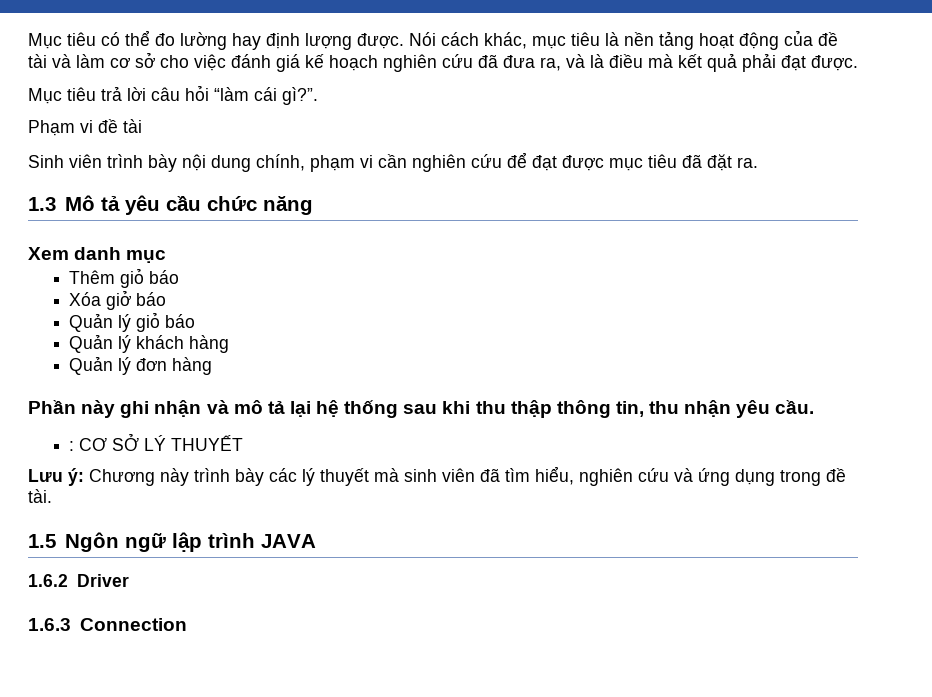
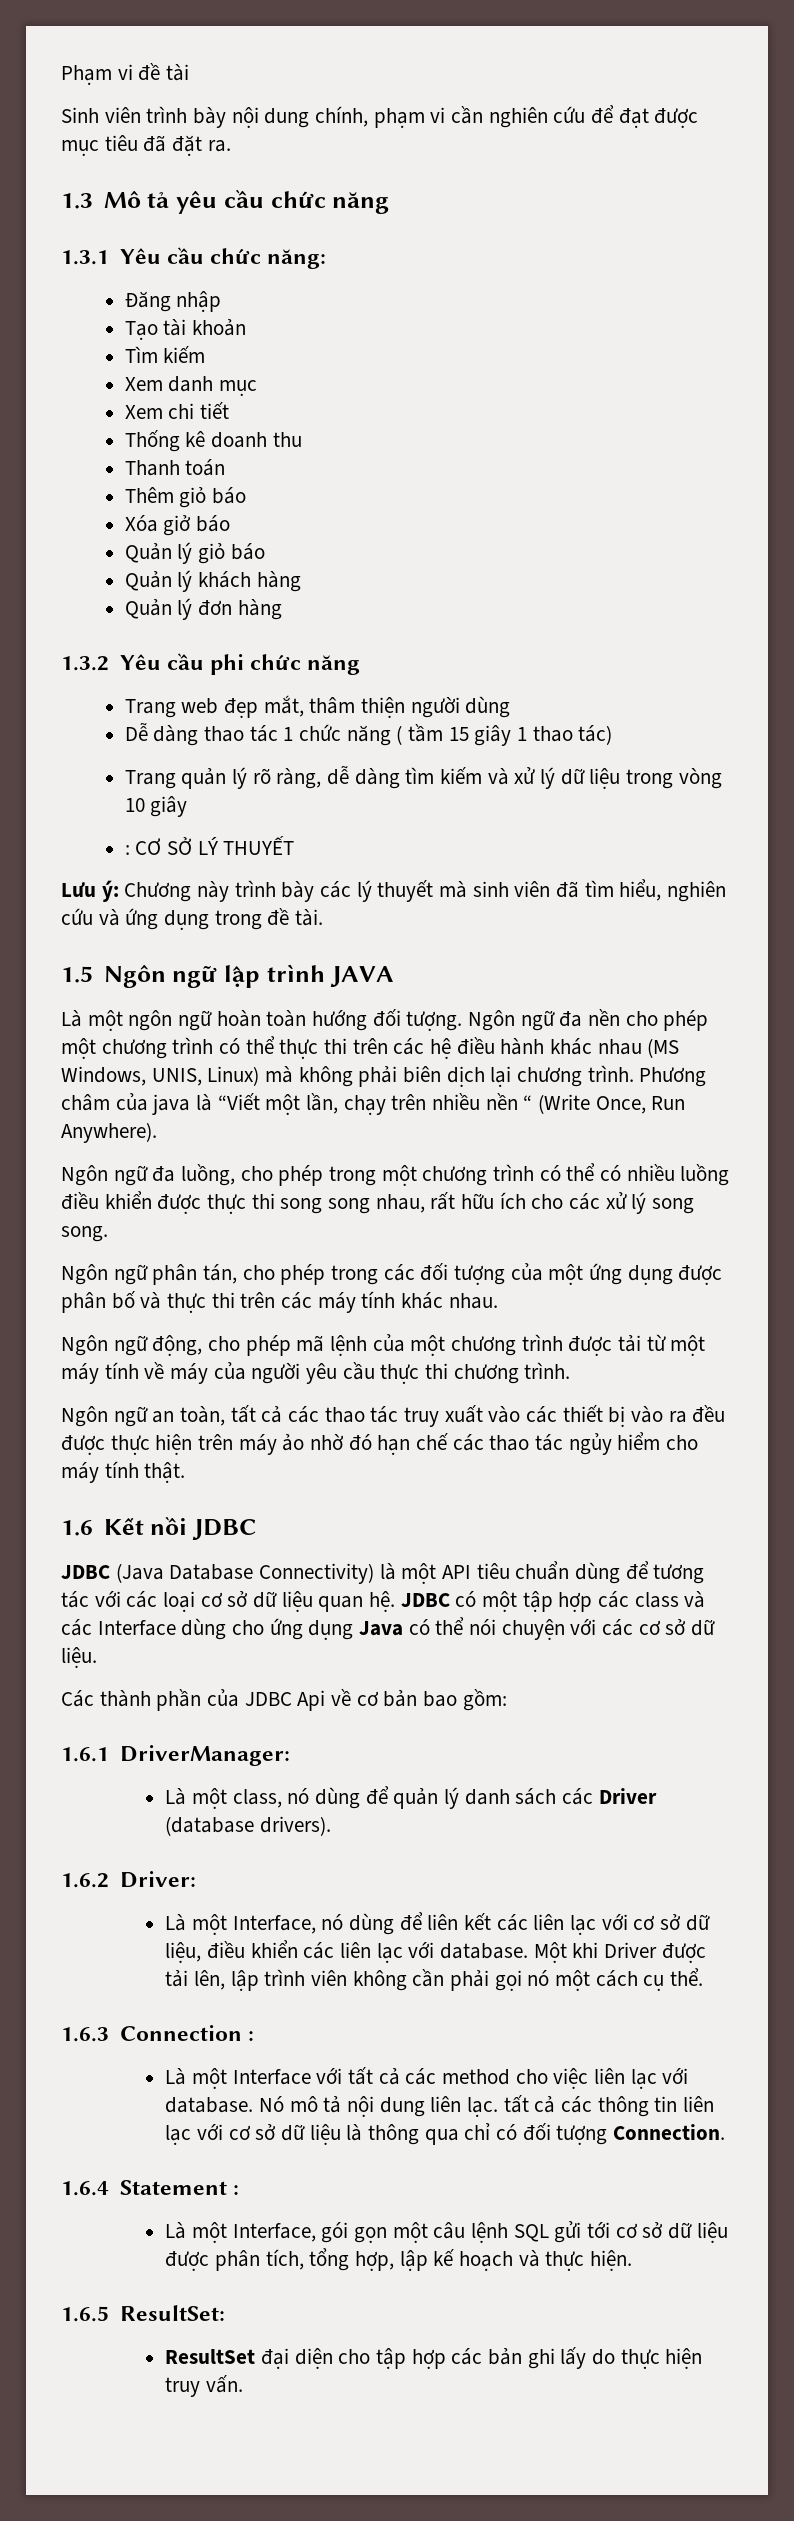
- Mục tiêu có thể đo lường hay định lượng được. Nói cách khác, mục tiêu là nền tảng hoạt động của đề tài và làm cơ sở cho việc đánh giá kế hoạch nghiên cứu đã đưa ra, và là điều mà kết quả phải đạt được.
- Mục tiêu trả lời câu hỏi “làm cái gì?”.
+ 1.3.1 Yêu cầu chức năng:
+ Đăng nhập
+ Tạo tài khoản
+ Tìm kiếm
  Xem danh mục
+ Xem chi tiết
+ Thống kê doanh thu
+ Thanh toán
- Phần này ghi nhận và mô tả lại hệ thống sau khi thu thập thông tin, thu nhận yêu cầu.
+ 1.3.2 Yêu cầu phi chức năng
+ Trang web đẹp mắt, thâm thiện người dùng
+ Dễ dàng thao tác 1 chức năng ( tầm 15 giây 1 thao tác)
+ Trang quản lý rõ ràng, dễ dàng tìm kiếm và xử lý dữ liệu trong vòng 10 giây
- 1.6.2 Driver
- 1.6.3 Connection
+ Là một ngôn ngữ hoàn toàn hướng đối tượng. Ngôn ngữ đa nền cho phép một chương trình có thể thực thi trên các hệ điều hành khác nhau (MS Windows, UNIS, Linux) mà không phải biên dịch lại chương trình. Phương châm của java là “Viết một lần, chạy trên nhiều nền “ (Write Once, Run Anywhere).
+ Ngôn ngữ đa luồng, cho phép trong một chương trình có thể có nhiều luồng điều khiển được thực thi song song nhau, rất hữu ích cho các xử lý song song.
+ Ngôn ngữ phân tán, cho phép trong các đối tượng của một ứng dụng được phân bố và thực thi trên các máy tính khác nhau.
+ Ngôn ngữ động, cho phép mã lệnh của một chương trình được tải từ một máy tính về máy của người yêu cầu thực thi chương trình.
+ Ngôn ngữ an toàn, tất cả các thao tác truy xuất vào các thiết bị vào ra đều được thực hiện trên máy ảo nhờ đó hạn chế các thao tác ngủy hiểm cho máy tính thật.
+ 1.6 Kết nồi JDBC
+ JDBC (Java Database Connectivity) là một API tiêu chuẩn dùng để tương tác với các loại cơ sở dữ liệu quan hệ. JDBC có một tập hợp các class và các Interface dùng cho ứng dụng Java có thể nói chuyện với các cơ sở dữ liệu.
+ Các thành phần của JDBC Api về cơ bản bao gồm:
+ 1.6.1 DriverManager:
+ Là một class, nó dùng để quản lý danh sách các Driver (database drivers).
+ 1.6.2 Driver:
+ Là một Interface, nó dùng để liên kết các liên lạc với cơ sở dữ liệu, điều khiển các liên lạc với database. Một khi Driver được tải lên, lập trình viên không cần phải gọi nó một cách cụ thể.
+ 1.6.3 Connection :
+ Là một Interface với tất cả các method cho việc liên lạc với database. Nó mô tả nội dung liên lạc. tất cả các thông tin liên lạc với cơ sở dữ liệu là thông qua chỉ có đối tượng Connection.
+ 1.6.4 Statement :
+ Là một Interface, gói gọn một câu lệnh SQL gửi tới cơ sở dữ liệu được phân tích, tổng hợp, lập kế hoạch và thực hiện.
+ 1.6.5 ResultSet:
+ ResultSet đại diện cho tập hợp các bản ghi lấy do thực hiện truy vấn.

